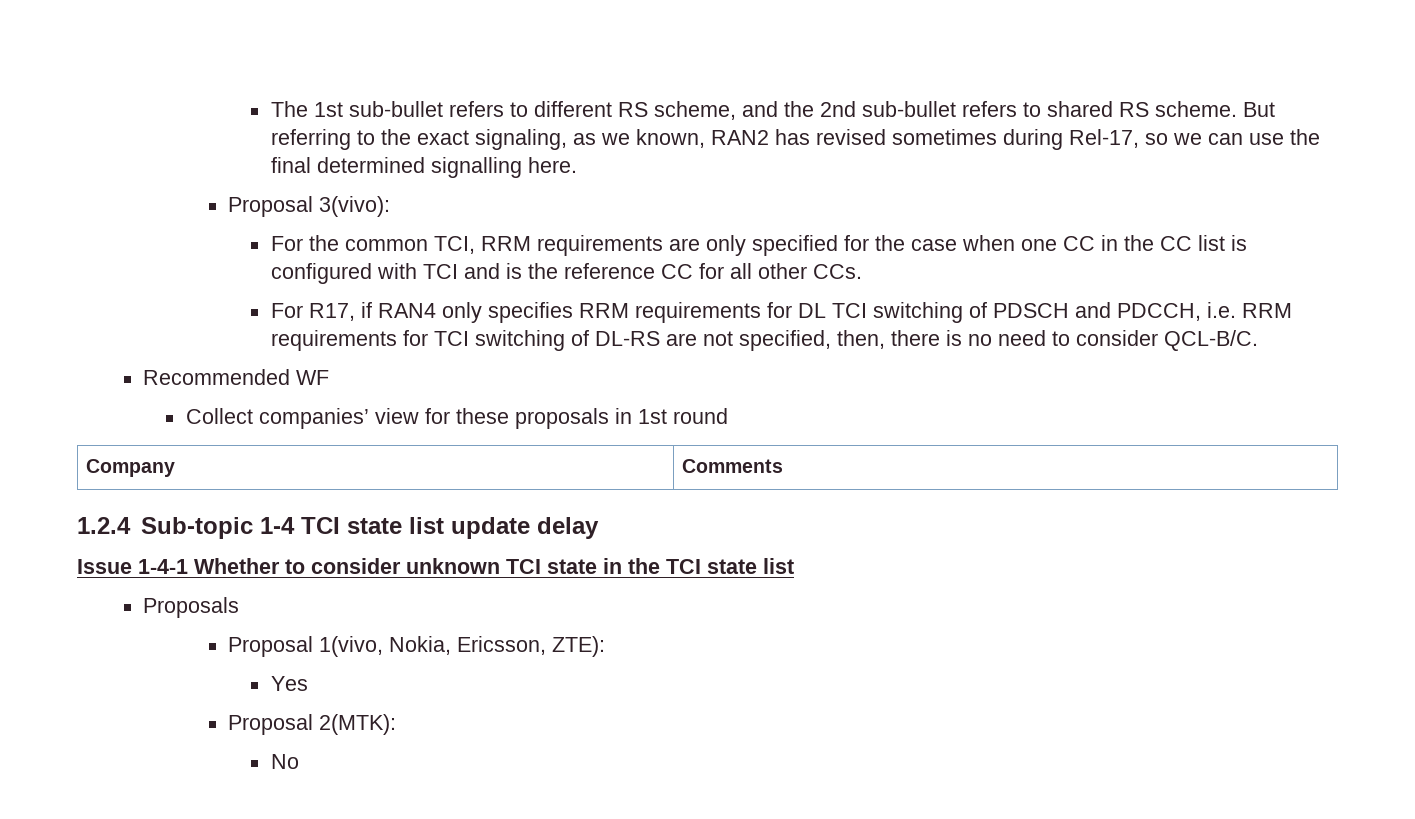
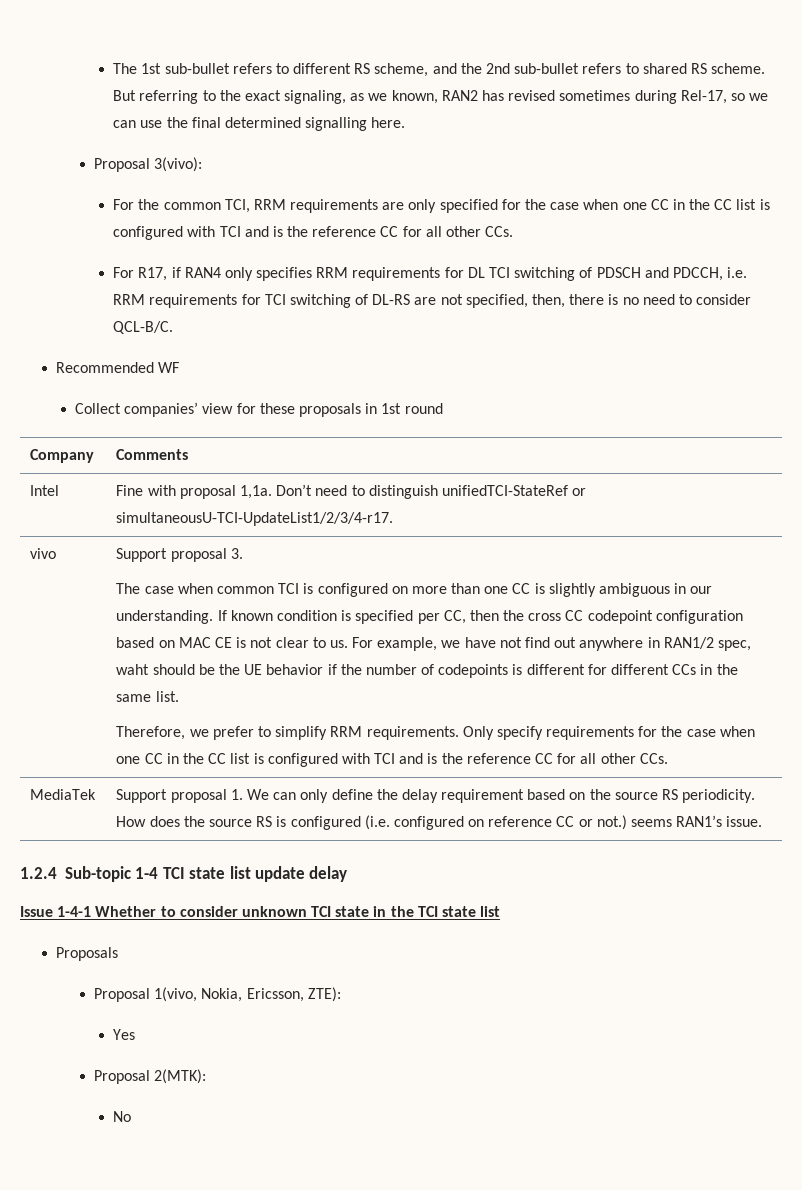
+ Intel | Fine with proposal 1,1a. Don’t need to distinguish unifiedTCI-StateRef or simultaneousU-TCI-UpdateList1/2/3/4-r17.
+ vivo | Support proposal 3.
+ The case when common TCI is configured on more than one CC is slightly ambiguous in our understanding. If known condition is specified per CC, then the cross CC codepoint configuration based on MAC CE is not clear to us. For example, we have not find out anywhere in RAN1/2 spec, waht should be the UE behavior if the number of codepoints is different for different CCs in the same list.
+ Therefore, we prefer to simplify RRM requirements. Only specify requirements for the case when one CC in the CC list is configured with TCI and is the reference CC for all other CCs.
+ MediaTek | Support proposal 1. We can only define the delay requirement based on the source RS periodicity. How does the source RS is configured (i.e. configured on reference CC or not.) seems RAN1’s issue.

